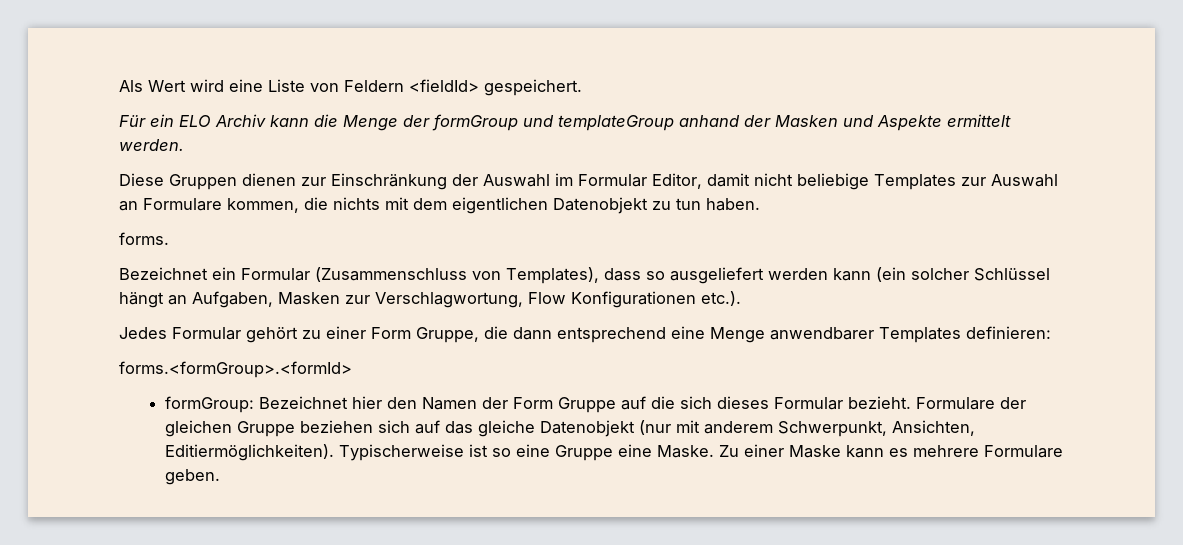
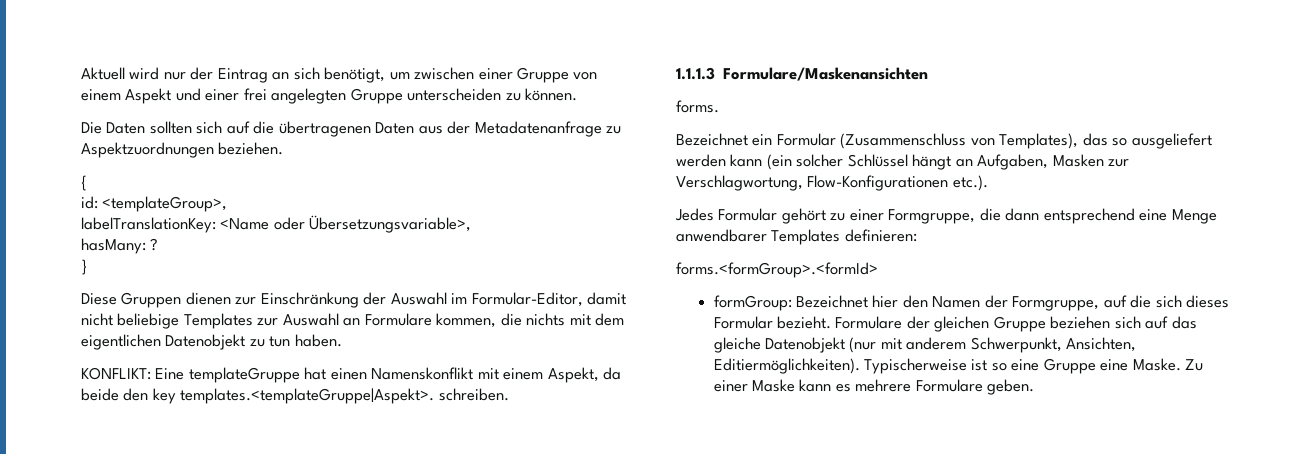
- Als Wert wird eine Liste von Feldern <fieldId> gespeichert.
- Für ein ELO Archiv kann die Menge der formGroup und templateGroup anhand der Masken und Aspekte ermittelt werden.
+ Aktuell wird nur der Eintrag an sich benötigt, um zwischen einer Gruppe von einem Aspekt und einer frei angelegten Gruppe unterscheiden zu können.
+ Die Daten sollten sich auf die übertragenen Daten aus der Metadatenanfrage zu Aspektzuordnungen beziehen.
+ {
+ id: <templateGroup>,
+ labelTranslationKey: <Name oder Übersetzungsvariable>,
+ hasMany: ?
+ }
- Diese Gruppen dienen zur Einschränkung der Auswahl im Formular Editor, damit nicht beliebige Templates zur Auswahl an Formulare kommen, die nichts mit dem eigentlichen Datenobjekt zu tun haben.
+ Diese Gruppen dienen zur Einschränkung der Auswahl im Formular-Editor, damit nicht beliebige Templates zur Auswahl an Formulare kommen, die nichts mit dem eigentlichen Datenobjekt zu tun haben.
+ KONFLIKT: Eine templateGruppe hat einen Namenskonflikt mit einem Aspekt, da beide den key templates.<templateGruppe|Aspekt>. schreiben.
+ 1.1.1.3 Formulare/Maskenansichten
- Bezeichnet ein Formular (Zusammenschluss von Templates), dass so ausgeliefert werden kann (ein solcher Schlüssel hängt an Aufgaben, Masken zur Verschlagwortung, Flow Konfigurationen etc.).
+ Bezeichnet ein Formular (Zusammenschluss von Templates), das so ausgeliefert werden kann (ein solcher Schlüssel hängt an Aufgaben, Masken zur Verschlagwortung, Flow-Konfigurationen etc.).
- Jedes Formular gehört zu einer Form Gruppe, die dann entsprechend eine Menge anwendbarer Templates definieren:
+ Jedes Formular gehört zu einer Formgruppe, die dann entsprechend eine Menge anwendbarer Templates definieren:
- formGroup: Bezeichnet hier den Namen der Form Gruppe auf die sich dieses Formular bezieht.
+ formGroup: Bezeichnet hier den Namen der Formgruppe, auf die sich dieses Formular bezieht.

